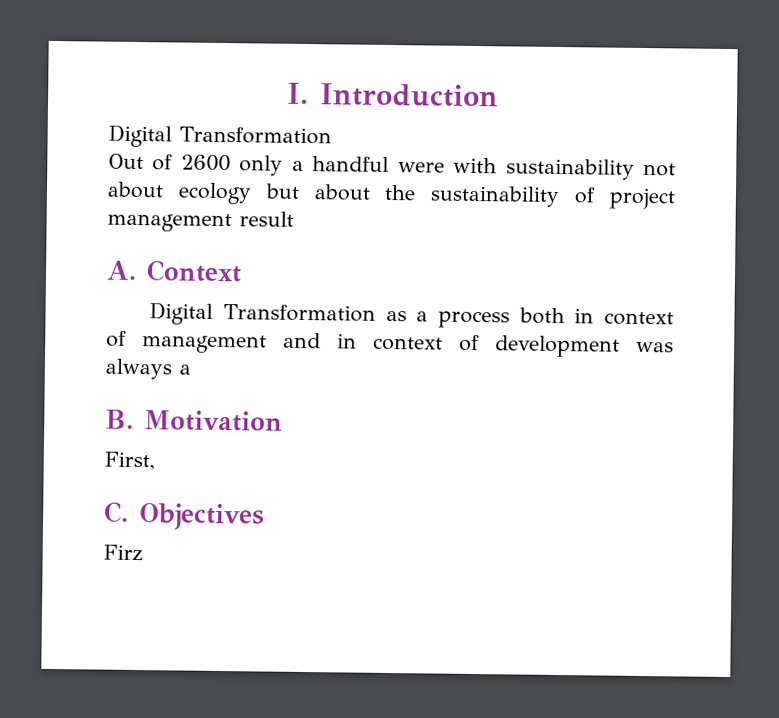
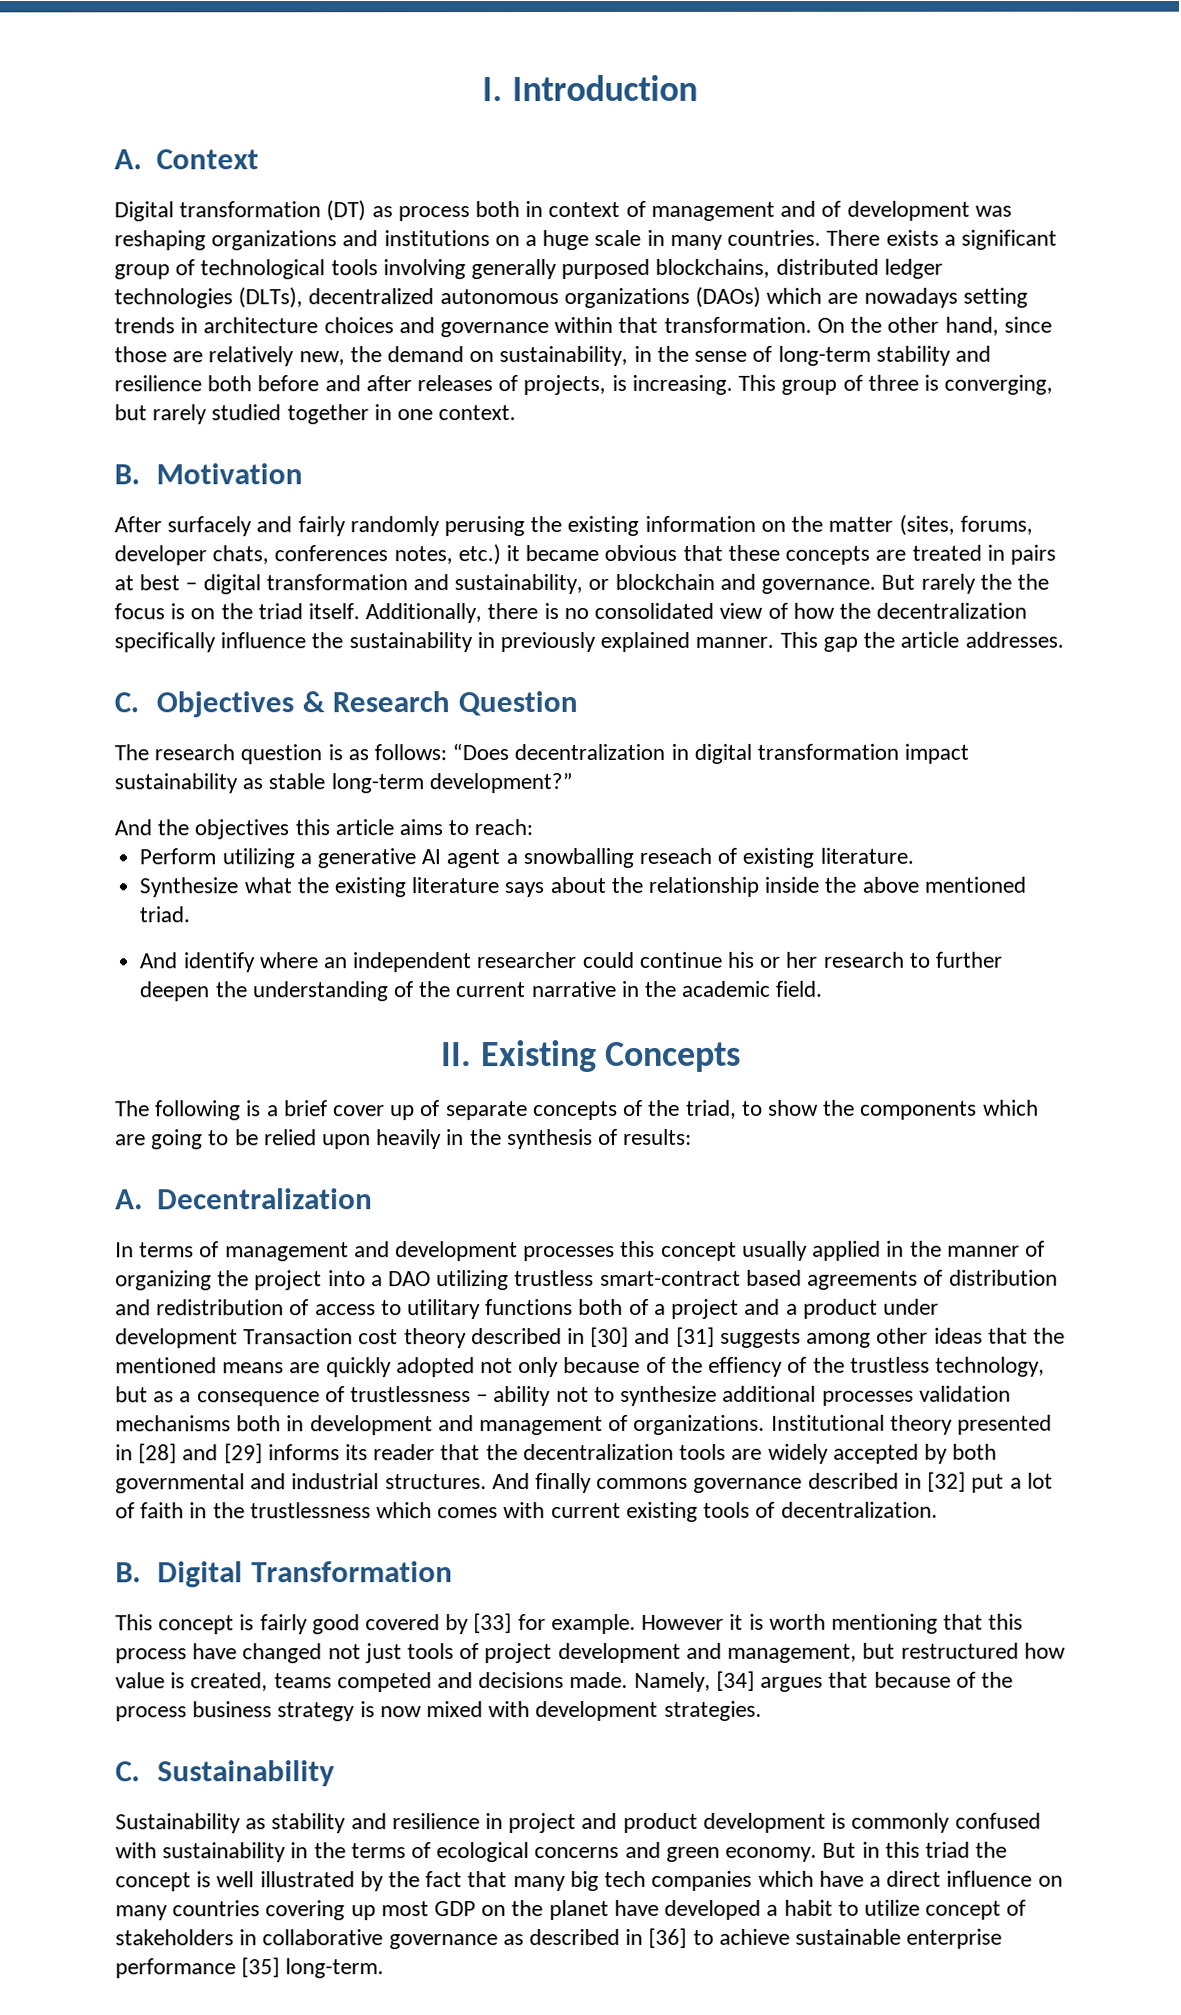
  I. Introduction
- Digital Transformation
- Out of 2600 only a handful were with sustainability not about ecology but about the sustainability of project management result
- Digital Transformation as a process both in context of management and in context of development was always a
+ Digital transformation (DT) as process both in context of management and of development was reshaping organizations and institutions on a huge scale in many countries. There exists a significant group of technological tools involving generally purposed blockchains, distributed ledger technologies (DLTs), decentralized autonomous organizations (DAOs) which are nowadays setting trends in architecture choices and governance within that transformation. On the other hand, since those are relatively new, the demand on sustainability, in the sense of long-term stability and resilience both before and after releases of projects, is increasing. This group of three is converging, but rarely studied together in one context.
  B. Motivation
- First,
- C. Objectives
- Firz
+ After surfacely and fairly randomly perusing the existing information on the matter (sites, forums, developer chats, conferences notes, etc.) it became obvious that these concepts are treated in pairs at best – digital transformation and sustainability, or blockchain and governance. But rarely the the focus is on the triad itself. Additionally, there is no consolidated view of how the decentralization specifically influence the sustainability in previously explained manner. This gap the article addresses.
+ C. Objectives & Research Question
+ The research question is as follows: “Does decentralization in digital transformation impact sustainability as stable long-term development?”
+ And the objectives this article aims to reach:
+ Perform utilizing a generative AI agent a snowballing reseach of existing literature.
+ Synthesize what the existing literature says about the relationship inside the above mentioned triad.
+ And identify where an independent researcher could continue his or her research to further deepen the understanding of the current narrative in the academic field.
+ II. Existing Concepts
+ The following is a brief cover up of separate concepts of the triad, to show the components which are going to be relied upon heavily in the synthesis of results:
+ A. Decentralization
+ In terms of management and development processes this concept usually applied in the manner of organizing the project into a DAO utilizing trustless smart-contract based agreements of distribution and redistribution of access to utilitary functions both of a project and a product under development Transaction cost theory described in [30] and [31] suggests among other ideas that the mentioned means are quickly adopted not only because of the effiency of the trustless technology, but as a consequence of trustlessness – ability not to synthesize additional processes validation mechanisms both in development and management of organizations. Institutional theory presented in [28] and [29] informs its reader that the decentralization tools are widely accepted by both governmental and industrial structures. And finally commons governance described in [32] put a lot of faith in the trustlessness which comes with current existing tools of decentralization.
+ B. Digital Transformation
+ This concept is fairly good covered by [33] for example. However it is worth mentioning that this process have changed not just tools of project development and management, but restructured how value is created, teams competed and decisions made. Namely, [34] argues that because of the process business strategy is now mixed with development strategies.
+ C. Sustainability
+ Sustainability as stability and resilience in project and product development is commonly confused with sustainability in the terms of ecological concerns and green economy. But in this triad the concept is well illustrated by the fact that many big tech companies which have a direct influence on many countries covering up most GDP on the planet have developed a habit to utilize concept of stakeholders in collaborative governance as described in [36] to achieve sustainable enterprise performance [35] long-term.

